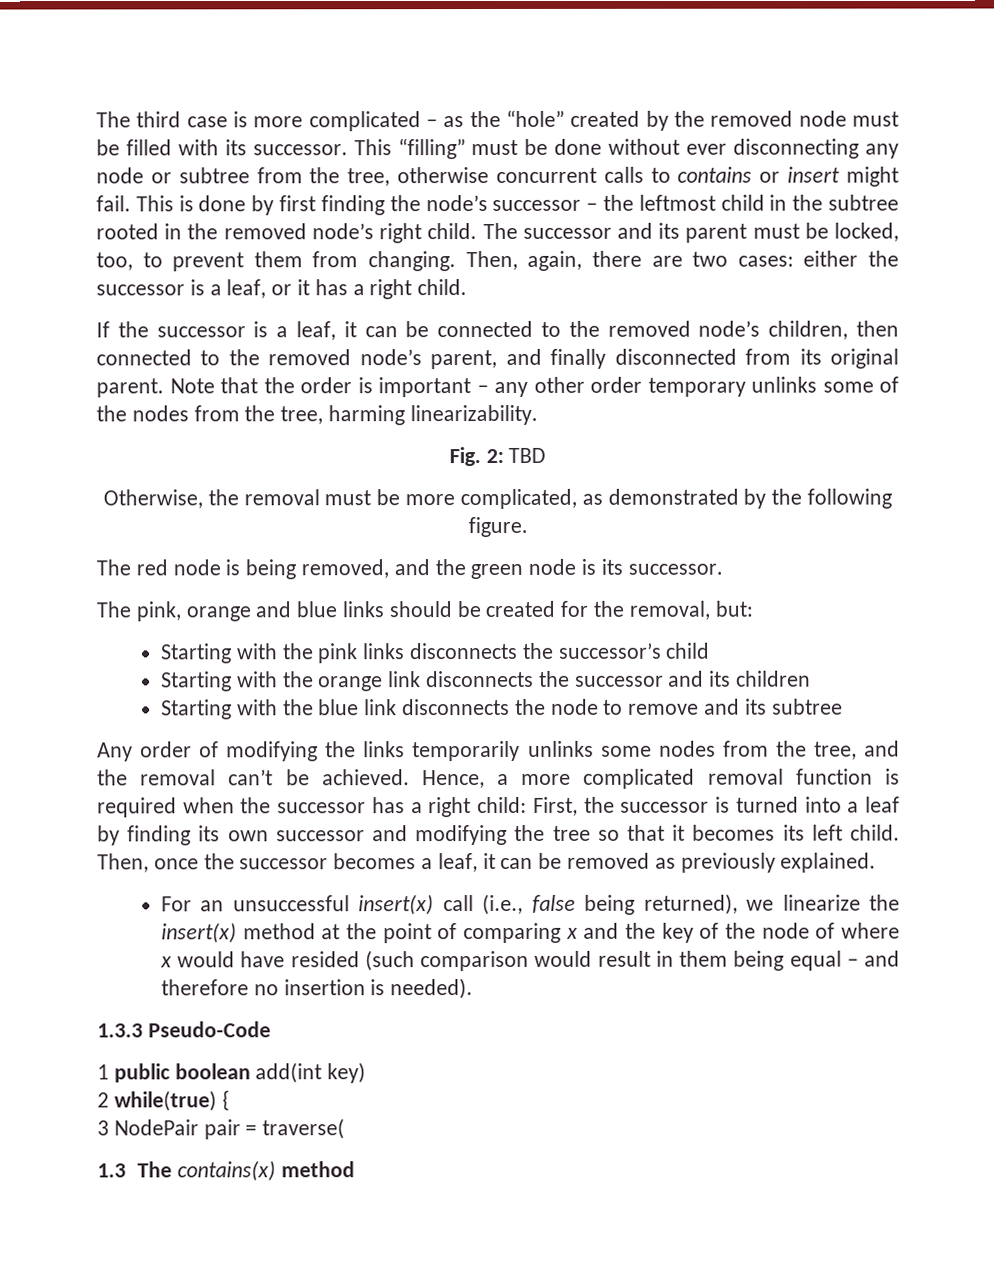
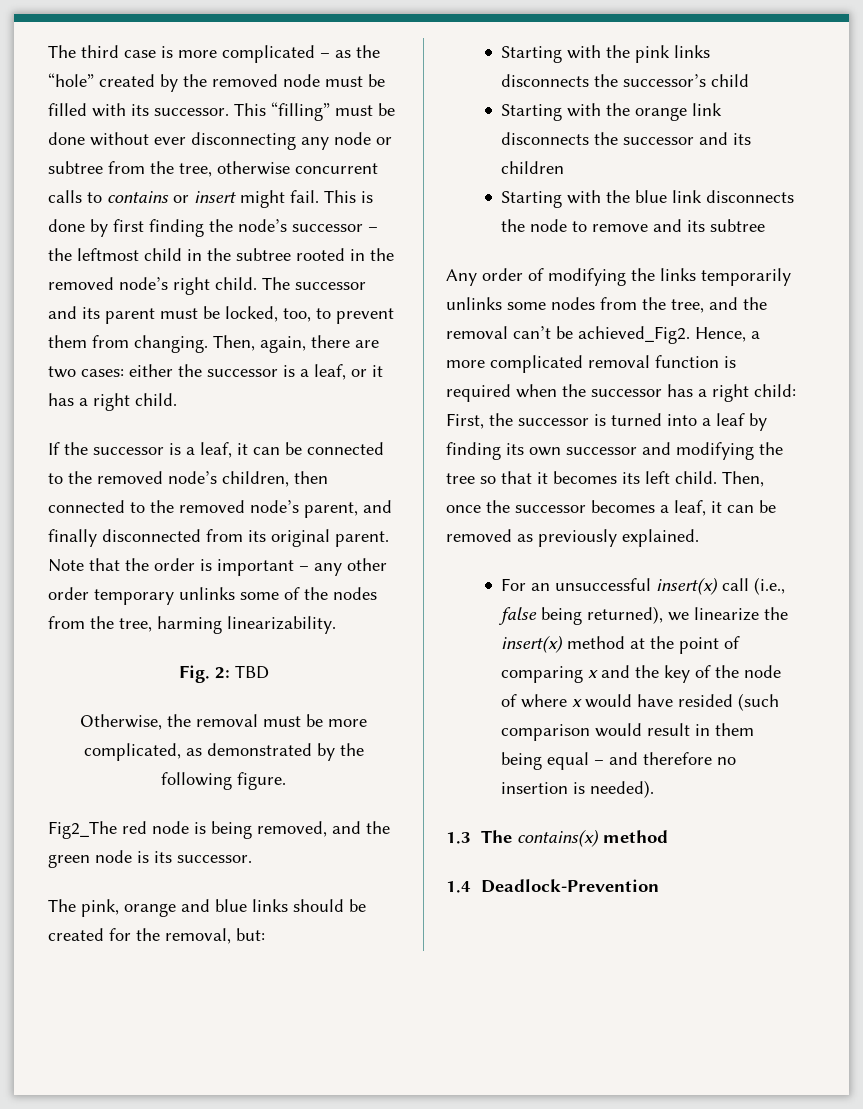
- The red node is being removed, and the green node is its successor.
+ Fig2_The red node is being removed, and the green node is its successor.
- Any order of modifying the links temporarily unlinks some nodes from the tree, and the removal can’t be achieved.
+ Any order of modifying the links temporarily unlinks some nodes from the tree, and the removal can’t be achieved_Fig2.
- 1.3.3 Pseudo-Code
- 1 public boolean add(int key)
- 2 while(true) {
- 3 NodePair pair = traverse(
+ 1.4 Deadlock-Prevention

